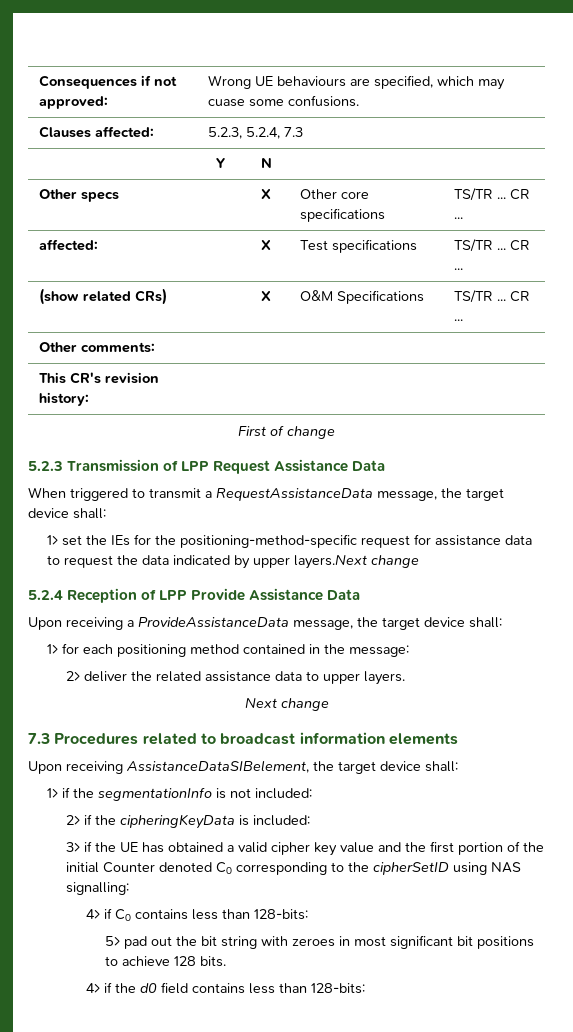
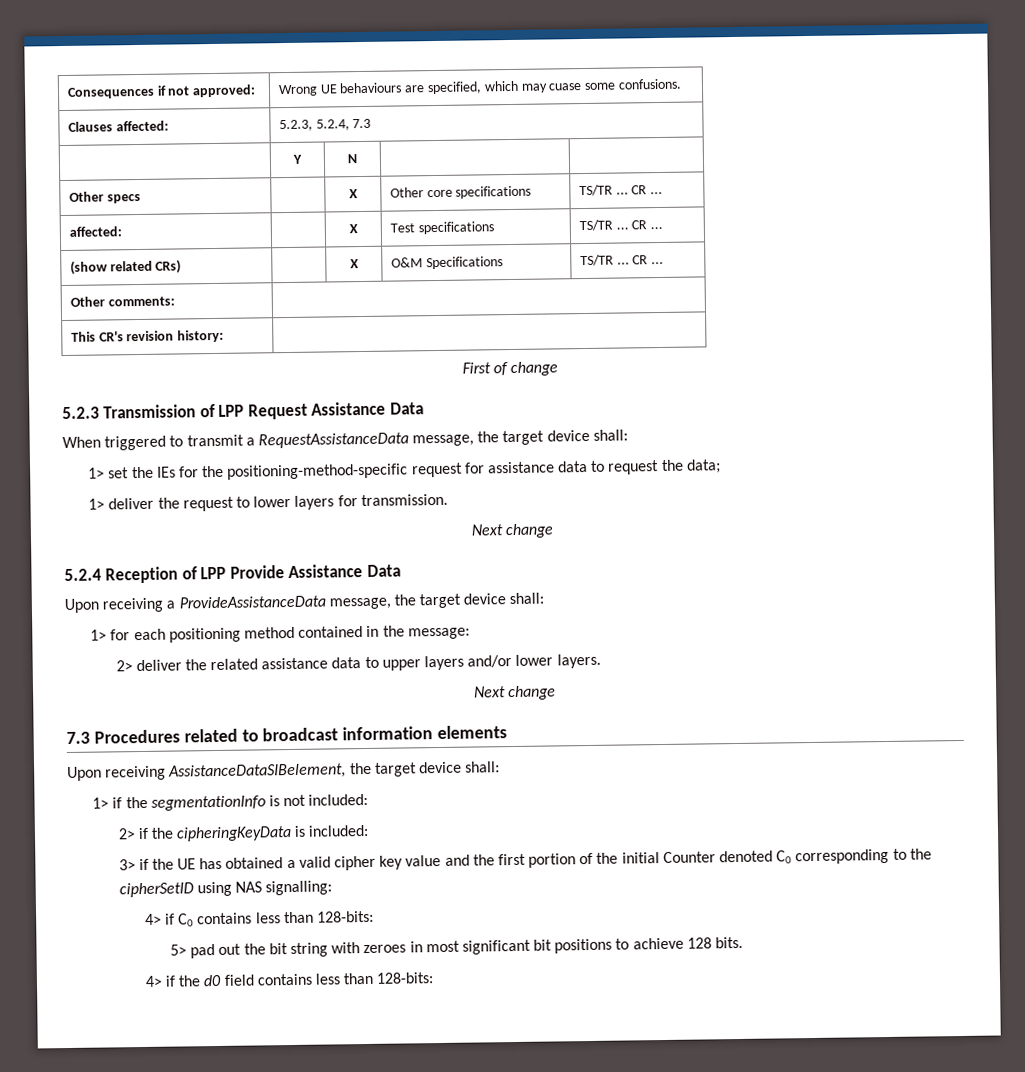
- 1> set the IEs for the positioning-method-specific request for assistance data to request the data indicated by upper layers.Next change
+ 1> set the IEs for the positioning-method-specific request for assistance data to request the data;
+ 1> deliver the request to lower layers for transmission.
+ Next change
- 2> deliver the related assistance data to upper layers.
+ 2> deliver the related assistance data to upper layers and/or lower layers.

